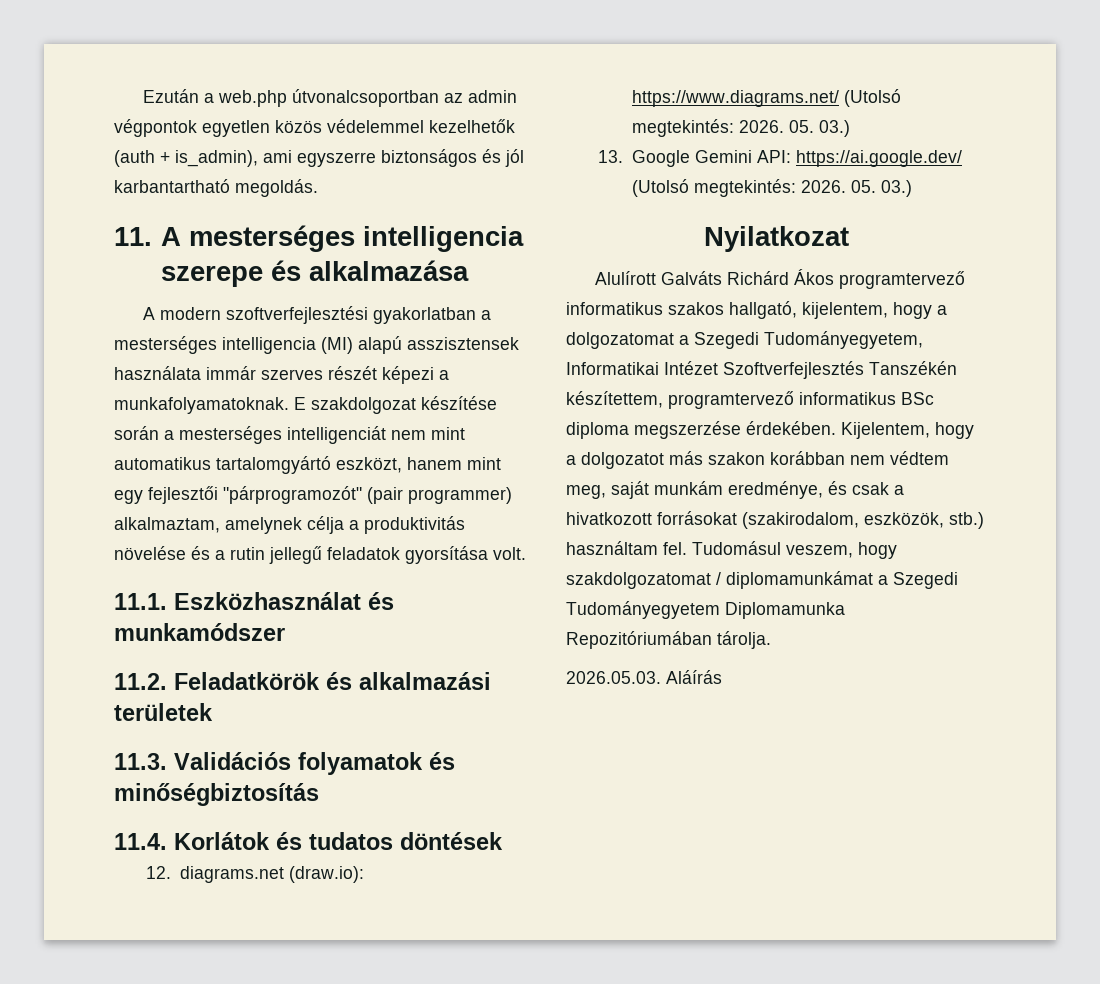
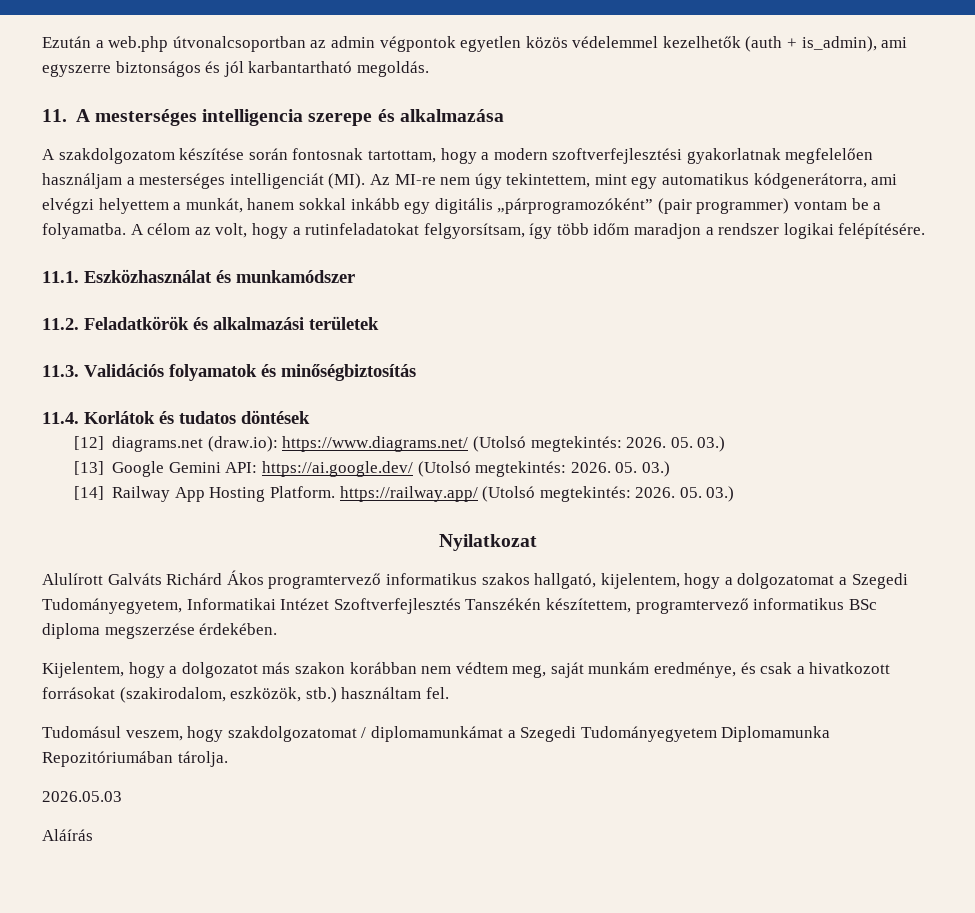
- A modern szoftverfejlesztési gyakorlatban a mesterséges intelligencia (MI) alapú asszisztensek használata immár szerves részét képezi a munkafolyamatoknak. E szakdolgozat készítése során a mesterséges intelligenciát nem mint automatikus tartalomgyártó eszközt, hanem mint egy fejlesztői "párprogramozót" (pair programmer) alkalmaztam, amelynek célja a produktivitás növelése és a rutin jellegű feladatok gyorsítása volt.
+ A szakdolgozatom készítése során fontosnak tartottam, hogy a modern szoftverfejlesztési gyakorlatnak megfelelően használjam a mesterséges intelligenciát (MI). Az MI-re nem úgy tekintettem, mint egy automatikus kódgenerátorra, ami elvégzi helyettem a munkát, hanem sokkal inkább egy digitális „párprogramozóként” (pair programmer) vontam be a folyamatba. A célom az volt, hogy a rutinfeladatokat felgyorsítsam, így több időm maradjon a rendszer logikai felépítésére.
- 12. diagrams.net (draw.io): https://www.diagrams.net/ (Utolsó megtekintés: 2026.
+ [12] diagrams.net (draw.io): https://www.diagrams.net/ (Utolsó megtekintés: 2026.
- 13. Google Gemini API: https://ai.google.dev/ (Utolsó megtekintés: 2026.
+ [13] Google Gemini API: https://ai.google.dev/ (Utolsó megtekintés: 2026.
+ [14] Railway App Hosting Platform. https://railway.app/ (Utolsó megtekintés: 2026. 05. 03.)
- Alulírott Galváts Richárd Ákos programtervező informatikus szakos hallgató, kijelentem, hogy a dolgozatomat a Szegedi Tudományegyetem, Informatikai Intézet Szoftverfejlesztés Tanszékén készítettem, programtervező informatikus BSc diploma megszerzése érdekében. Kijelentem, hogy a dolgozatot más szakon korábban nem védtem meg, saját munkám eredménye, és csak a hivatkozott forrásokat (szakirodalom, eszközök, stb.) használtam fel. Tudomásul veszem, hogy szakdolgozatomat / diplomamunkámat a Szegedi Tudományegyetem Diplomamunka Repozitóriumában tárolja.
+ Alulírott Galváts Richárd Ákos programtervező informatikus szakos hallgató, kijelentem, hogy a dolgozatomat a Szegedi Tudományegyetem, Informatikai Intézet Szoftverfejlesztés Tanszékén készítettem, programtervező informatikus BSc diploma megszerzése érdekében.
+ Kijelentem, hogy a dolgozatot más szakon korábban nem védtem meg, saját munkám eredménye, és csak a hivatkozott forrásokat (szakirodalom, eszközök, stb.) használtam fel.
+ Tudomásul veszem, hogy szakdolgozatomat / diplomamunkámat a Szegedi Tudományegyetem Diplomamunka Repozitóriumában tárolja.
- 2026.05.03. Aláírás
+ 2026.05.03
+ Aláírás

